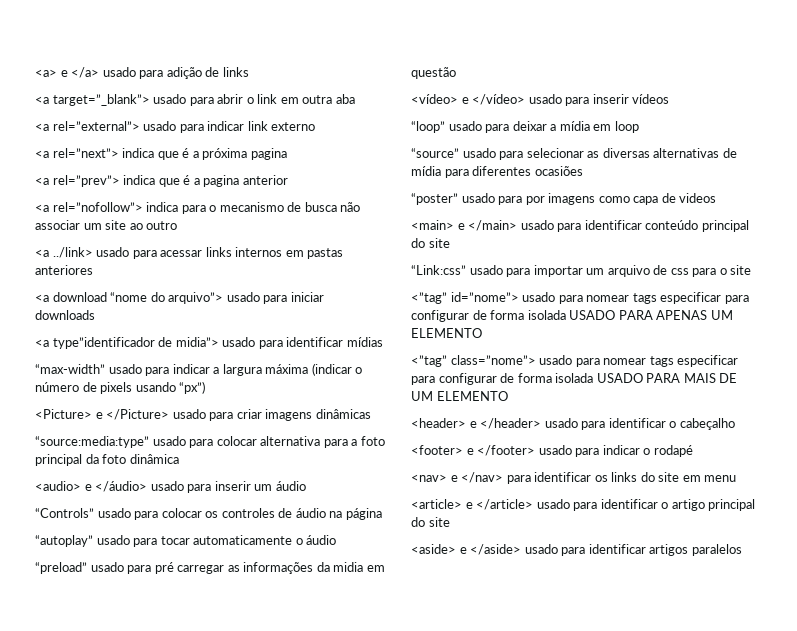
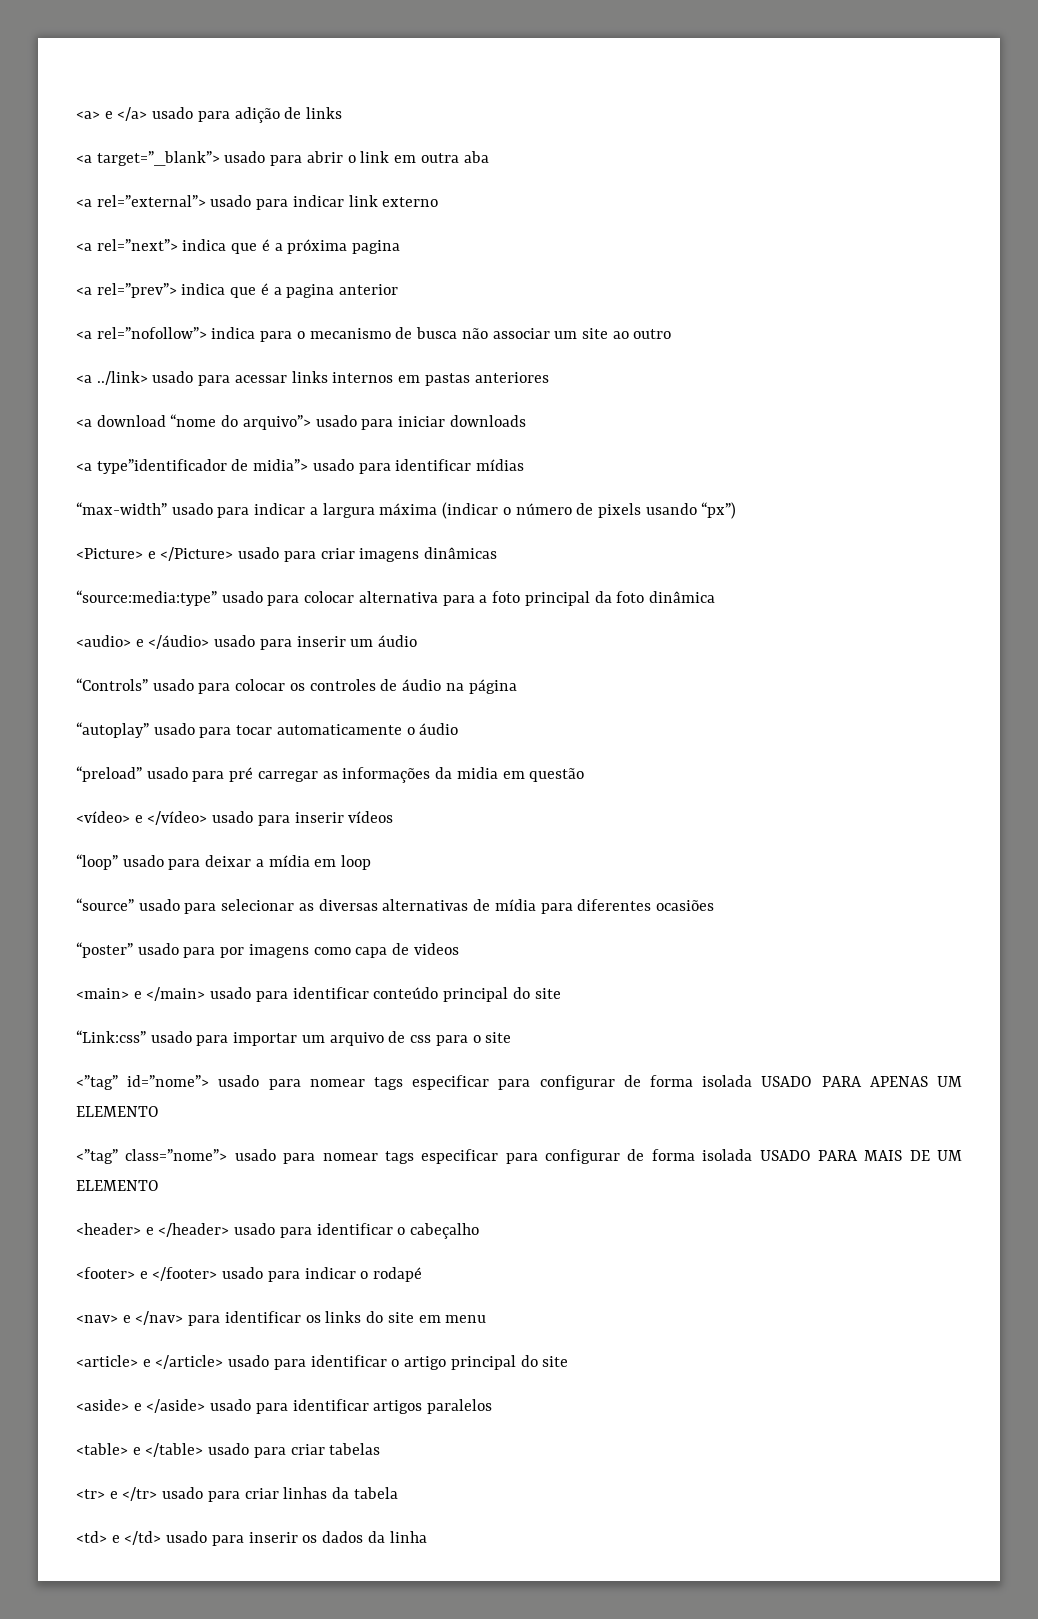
+ <table> e </table> usado para criar tabelas
+ <tr> e </tr> usado para criar linhas da tabela
+ <td> e </td> usado para inserir os dados da linha

